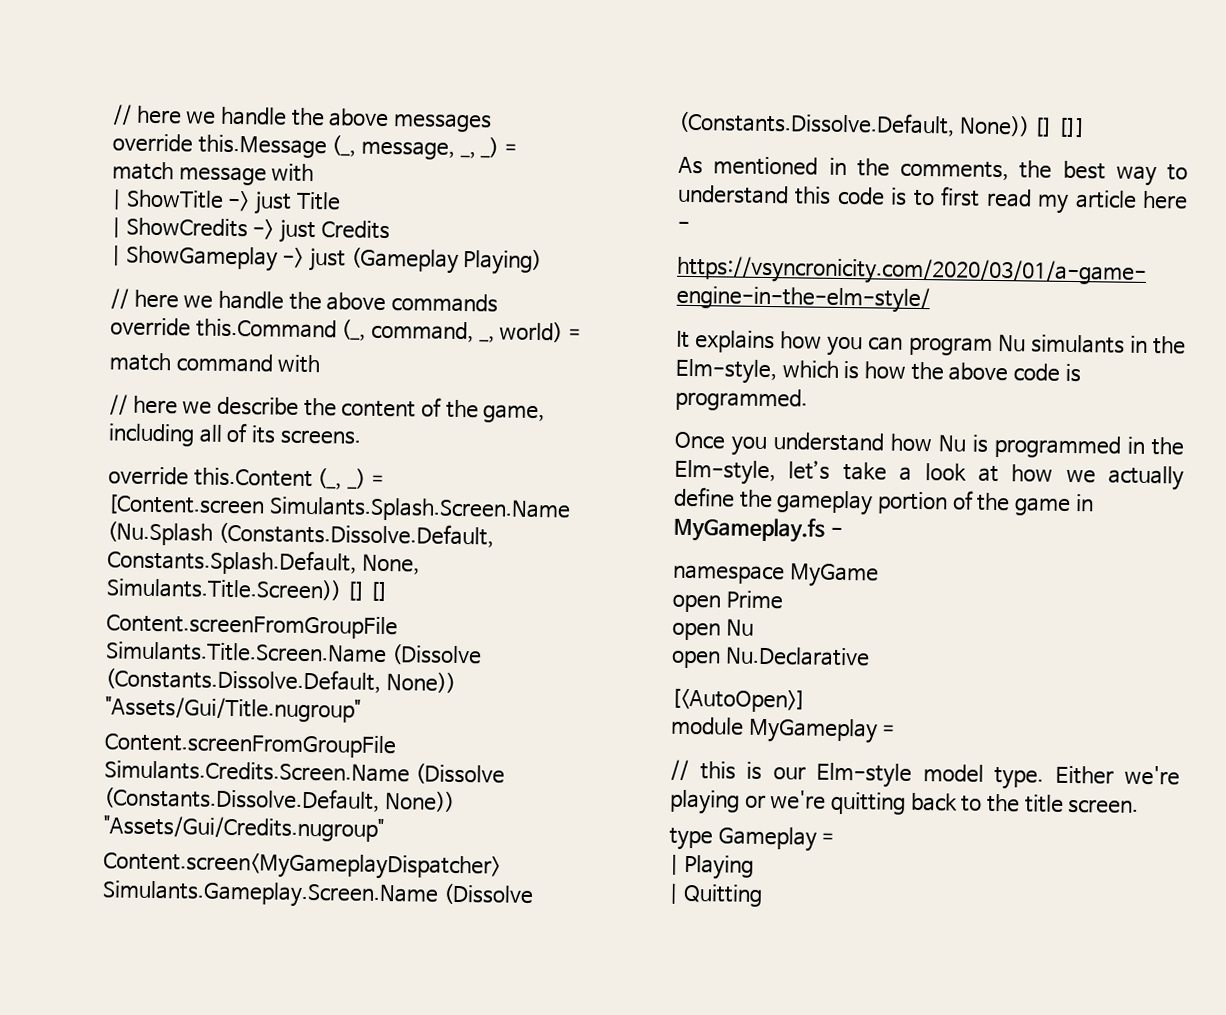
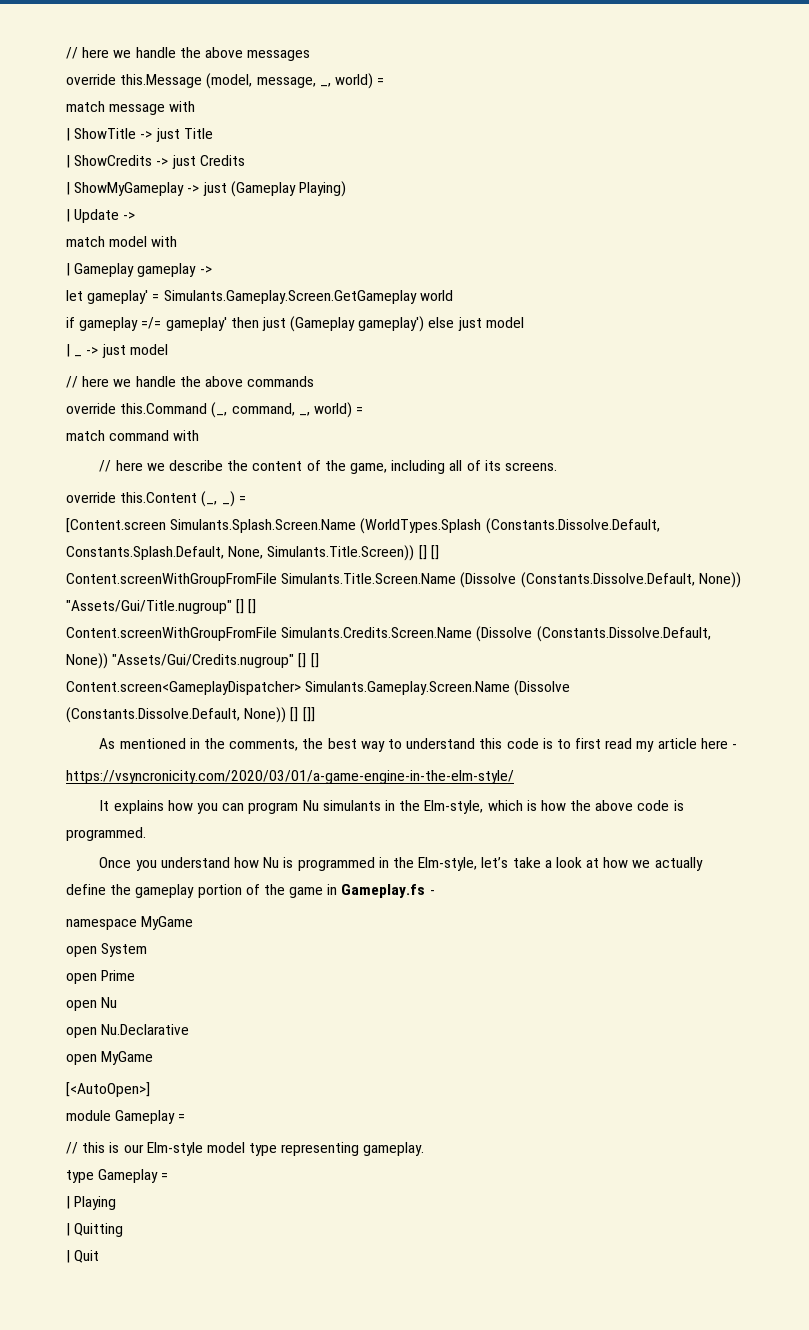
- override this.Message (_, message, _, _) =
+ override this.Message (model, message, _, world) =
- | ShowGameplay -> just (Gameplay Playing)
+ | ShowMyGameplay -> just (Gameplay Playing)
+ | Update ->
+ match model with
+ | Gameplay gameplay ->
+ let gameplay' = Simulants.Gameplay.Screen.GetGameplay world
+ if gameplay =/= gameplay' then just (Gameplay gameplay') else just model
+ | _ -> just model
- [Content.screen Simulants.Splash.Screen.Name (Nu.Splash (Constants.Dissolve.Default, Constants.Splash.Default, None, Simulants.Title.Screen)) [] []
+ [Content.screen Simulants.Splash.Screen.Name (WorldTypes.Splash (Constants.Dissolve.Default, Constants.Splash.Default, None, Simulants.Title.Screen)) [] []
- Content.screenFromGroupFile Simulants.Title.Screen.Name (Dissolve (Constants.Dissolve.Default, None)) "Assets/Gui/Title.nugroup"
- Content.screenFromGroupFile Simulants.Credits.Screen.Name (Dissolve (Constants.Dissolve.Default, None)) "Assets/Gui/Credits.nugroup"
- Content.screen<MyGameplayDispatcher> Simulants.Gameplay.Screen.Name (Dissolve (Constants.Dissolve.Default, None)) [] []]
+ Content.screenWithGroupFromFile Simulants.Title.Screen.Name (Dissolve (Constants.Dissolve.Default, None)) "Assets/Gui/Title.nugroup" [] []
+ Content.screenWithGroupFromFile Simulants.Credits.Screen.Name (Dissolve (Constants.Dissolve.Default, None)) "Assets/Gui/Credits.nugroup" [] []
+ Content.screen<GameplayDispatcher> Simulants.Gameplay.Screen.Name (Dissolve (Constants.Dissolve.Default, None)) [] []]
- Once you understand how Nu is programmed in the Elm-style, let’s take a look at how we actually define the gameplay portion of the game in MyGameplay.fs -
+ Once you understand how Nu is programmed in the Elm-style, let’s take a look at how we actually define the gameplay portion of the game in Gameplay.fs -
+ open System
+ open MyGame
- module MyGameplay =
+ module Gameplay =
- // this is our Elm-style model type. Either we're playing or we're quitting back to the title screen.
+ // this is our Elm-style model type representing gameplay.
+ | Quit

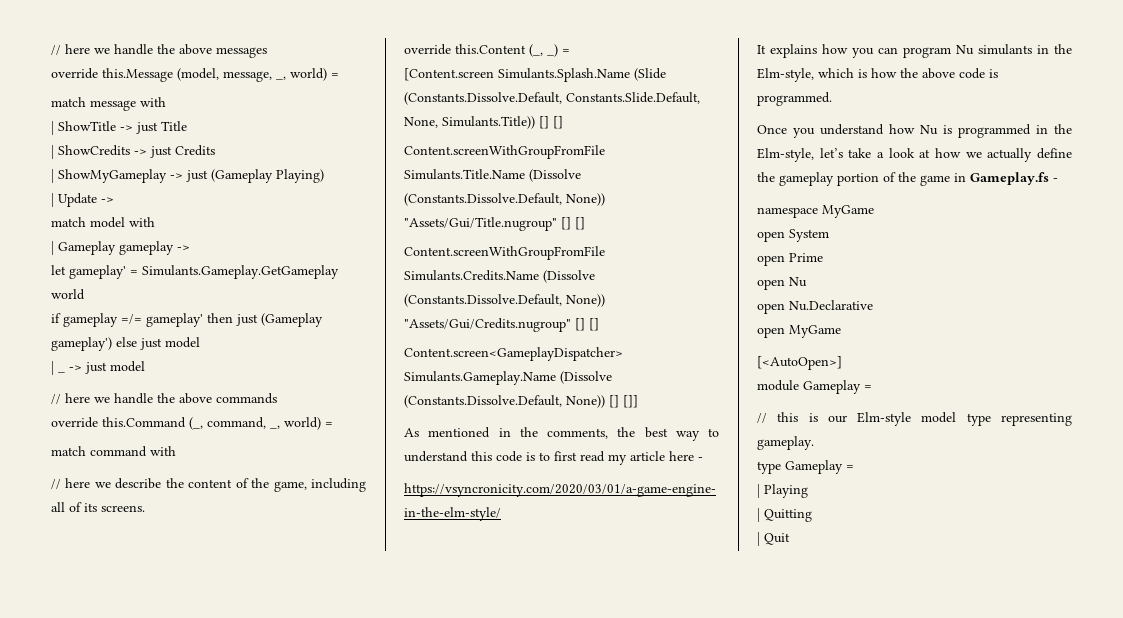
- let gameplay' = Simulants.Gameplay.Screen.GetGameplay world
+ let gameplay' = Simulants.Gameplay.GetGameplay world
- [Content.screen Simulants.Splash.Screen.Name (WorldTypes.Splash (Constants.Dissolve.Default, Constants.Splash.Default, None, Simulants.Title.Screen)) [] []
- Content.screenWithGroupFromFile Simulants.Title.Screen.Name (Dissolve (Constants.Dissolve.Default, None)) "Assets/Gui/Title.nugroup" [] []
+ [Content.screen Simulants.Splash.Name (Slide (Constants.Dissolve.Default, Constants.Slide.Default, None, Simulants.Title)) [] []
+ Content.screenWithGroupFromFile Simulants.Title.Name (Dissolve (Constants.Dissolve.Default, None)) "Assets/Gui/Title.nugroup" [] []
- Content.screenWithGroupFromFile Simulants.Credits.Screen.Name (Dissolve (Constants.Dissolve.Default, None)) "Assets/Gui/Credits.nugroup" [] []
+ Content.screenWithGroupFromFile Simulants.Credits.Name (Dissolve (Constants.Dissolve.Default, None)) "Assets/Gui/Credits.nugroup" [] []
- Content.screen<GameplayDispatcher> Simulants.Gameplay.Screen.Name (Dissolve (Constants.Dissolve.Default, None)) [] []]
+ Content.screen<GameplayDispatcher> Simulants.Gameplay.Name (Dissolve (Constants.Dissolve.Default, None)) [] []]

